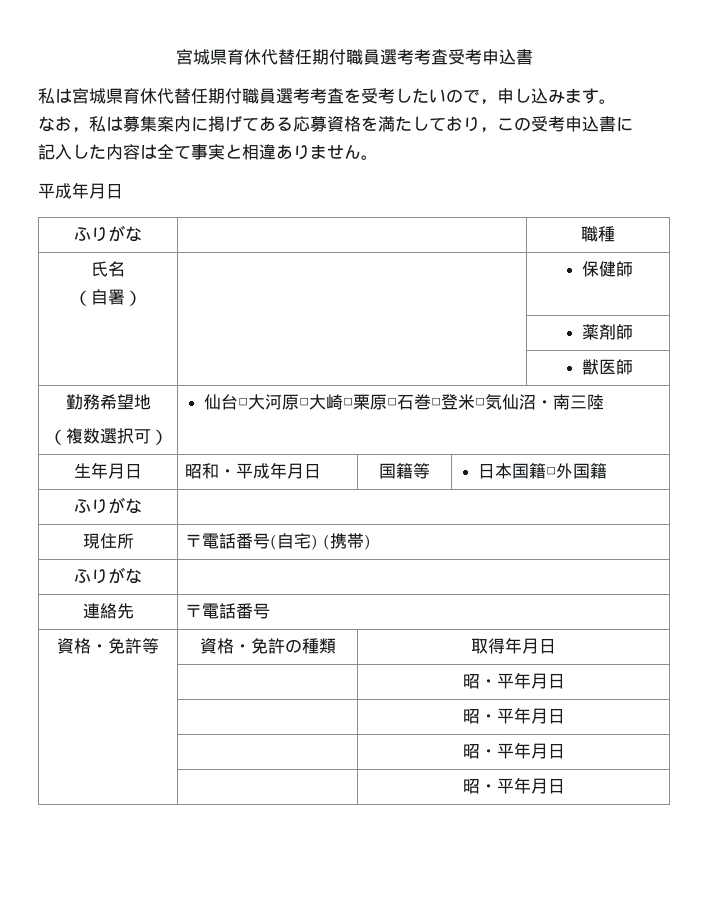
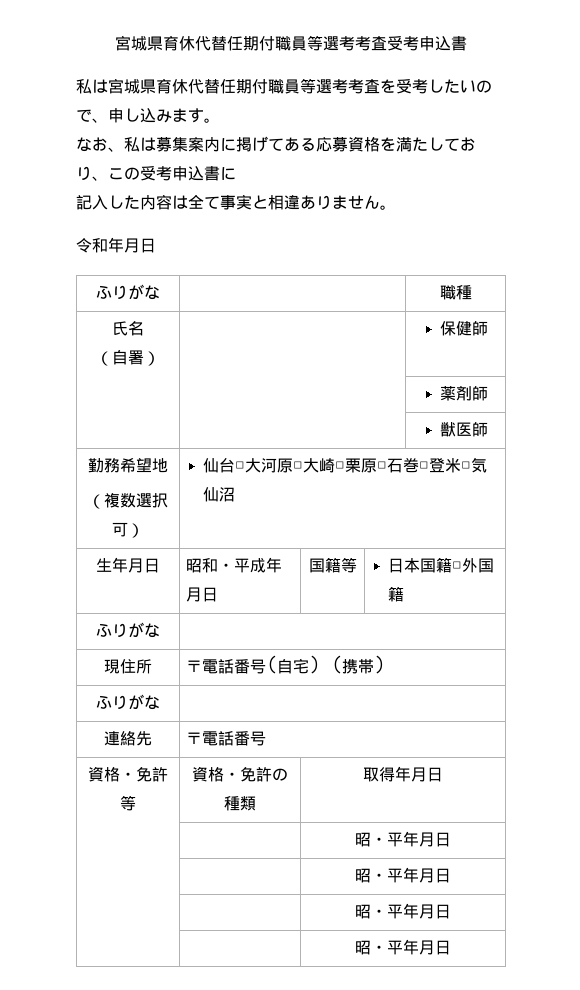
- 宮城県育休代替任期付職員選考考査受考申込書
+ 宮城県育休代替任期付職員等選考考査受考申込書
- 私は宮城県育休代替任期付職員選考考査を受考したいので，申し込みます。
+ 私は宮城県育休代替任期付職員等選考考査を受考したいので、申し込みます。
- なお，私は募集案内に掲げてある応募資格を満たしており，この受考申込書に
+ なお、私は募集案内に掲げてある応募資格を満たしており、この受考申込書に
  記入した内容は全て事実と相違ありません。
- 平成年月日
+ 令和年月日
  勤務希望地
- （複数選択可） | 仙台□大河原□大崎□栗原□石巻□登米□気仙沼・南三陸
+ （複数選択可） | 仙台□大河原□大崎□栗原□石巻□登米□気仙沼

